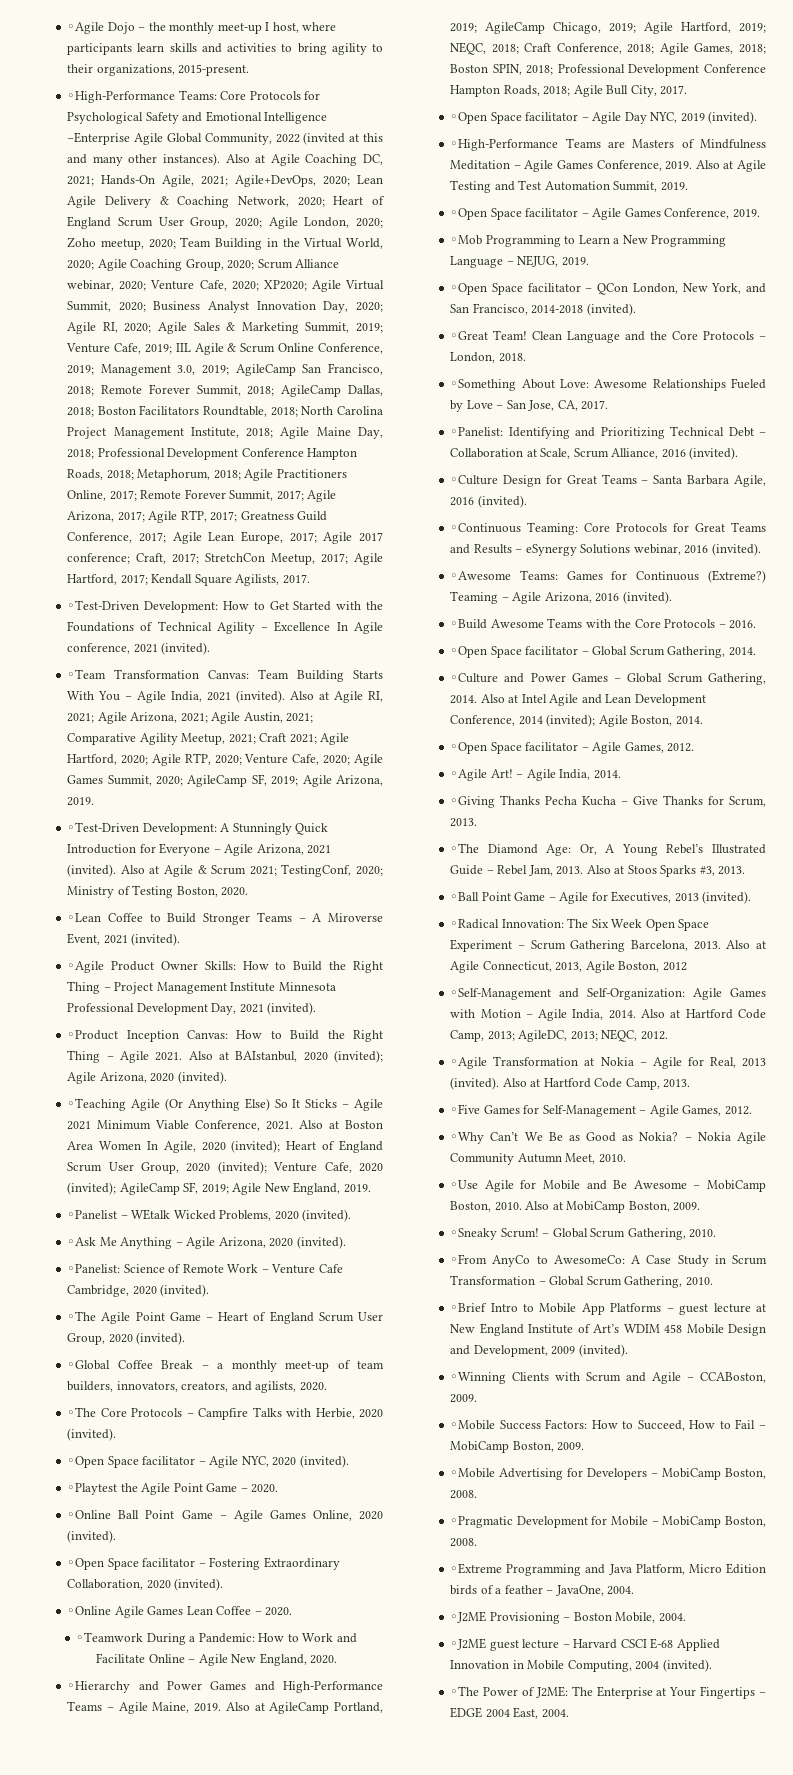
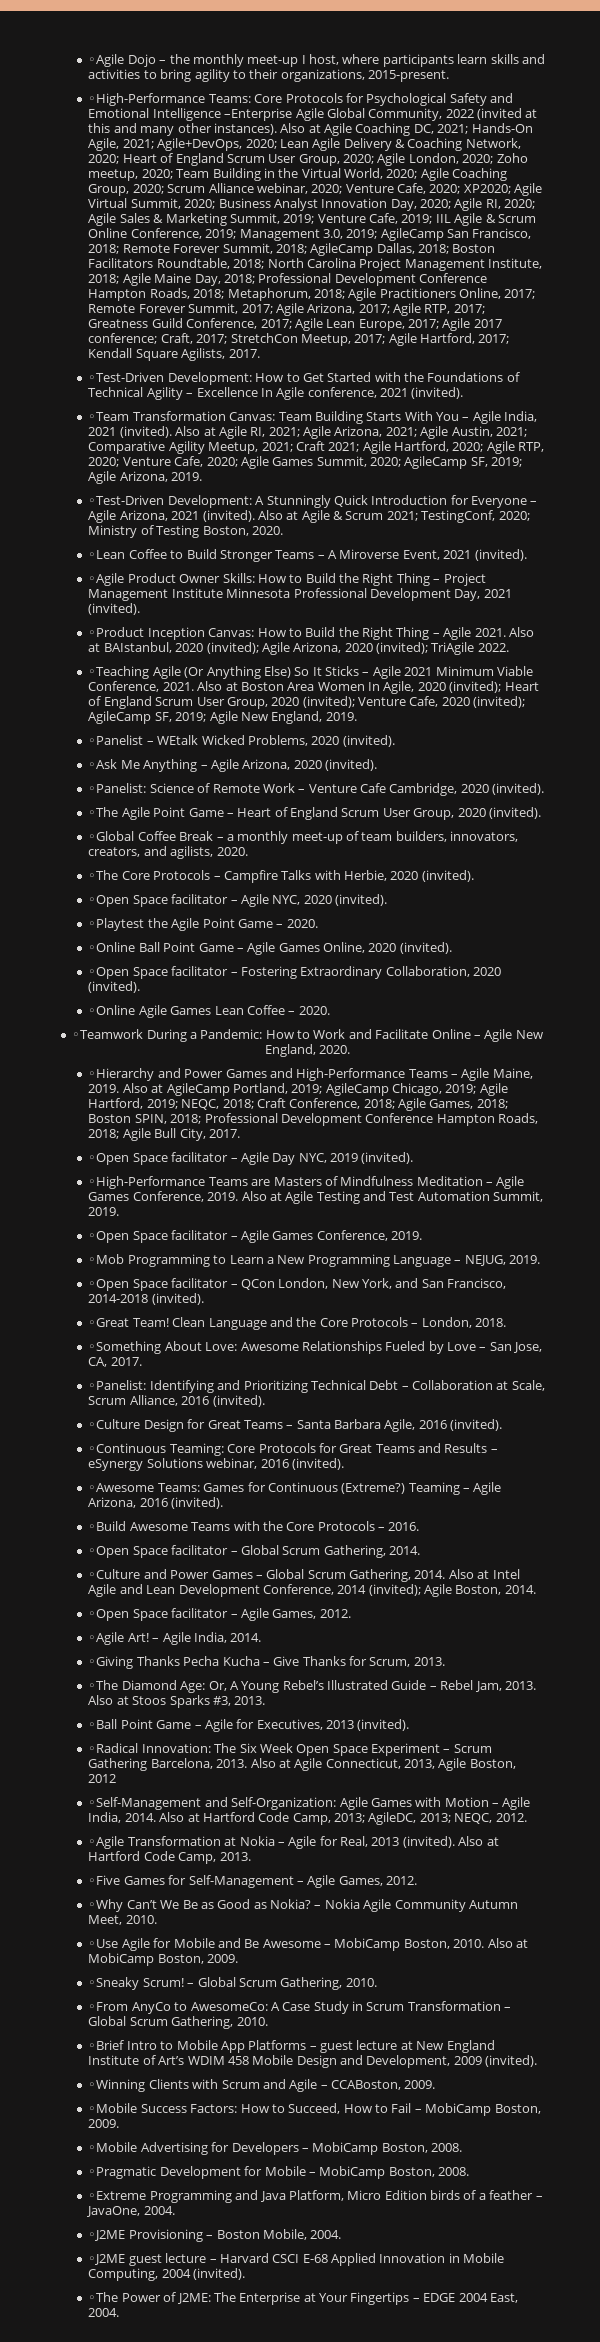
- Also at BAIstanbul, 2020 (invited); Agile Arizona, 2020 (invited).
+ Also at BAIstanbul, 2020 (invited); Agile Arizona, 2020 (invited); TriAgile 2022.

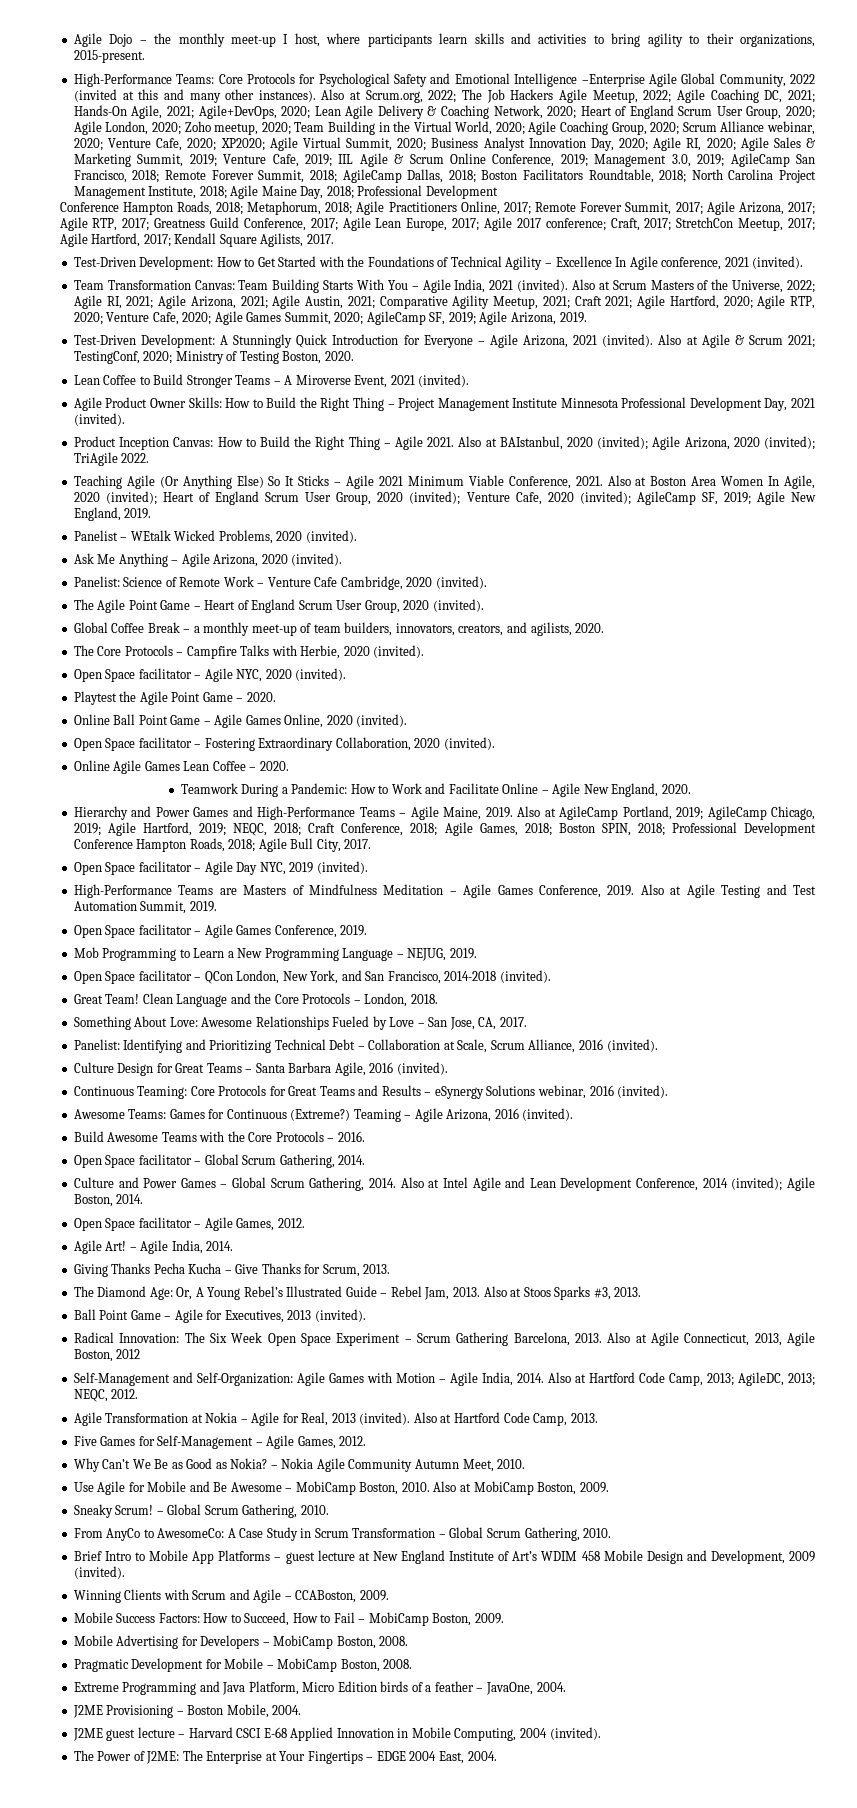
- ◦Agile Dojo – the monthly meet-up I host, where participants learn skills and activities to bring agility to their organizations, 2015-present.
+ Agile Dojo – the monthly meet-up I host, where participants learn skills and activities to bring agility to their organizations, 2015-present.
- ◦High-Performance Teams: Core Protocols for Psychological Safety and Emotional Intelligence –Enterprise Agile Global Community, 2022 (invited at this and many other instances).
+ High-Performance Teams: Core Protocols for Psychological Safety and Emotional Intelligence –Enterprise Agile Global Community, 2022 (invited at this and many other instances).
- Also at Agile Coaching DC, 2021;
+ Also at Scrum.org, 2022; The Job Hackers Agile Meetup, 2022; Agile Coaching DC, 2021;
- Agile Maine Day, 2018; Professional Development Conference Hampton Roads, 2018;
+ Agile Maine Day, 2018; Professional Development
+ Conference Hampton Roads, 2018;
- ◦Test-Driven Development: How to Get Started with the Foundations of Technical Agility – Excellence In Agile conference, 2021 (invited).
+ Test-Driven Development: How to Get Started with the Foundations of Technical Agility – Excellence In Agile conference, 2021 (invited).
- ◦Team Transformation Canvas: Team Building Starts With You – Agile India, 2021 (invited).
+ Team Transformation Canvas: Team Building Starts With You – Agile India, 2021 (invited).
- Also at Agile RI, 2021; Agile Arizona, 2021; Agile Austin, 2021; Comparative Agility Meetup, 2021; Craft 2021; Agile Hartford, 2020; Agile RTP, 2020; Venture Cafe, 2020; Agile Games Summit, 2020; AgileCamp SF, 2019; Agile Arizona, 2019.
+ Also at Scrum Masters of the Universe, 2022; Agile RI, 2021; Agile Arizona, 2021; Agile Austin, 2021; Comparative Agility Meetup, 2021; Craft 2021; Agile Hartford, 2020; Agile RTP, 2020; Venture Cafe, 2020; Agile Games Summit, 2020; AgileCamp SF, 2019; Agile Arizona, 2019.
- ◦Test-Driven Development: A Stunningly Quick Introduction for Everyone – Agile Arizona, 2021 (invited).
+ Test-Driven Development: A Stunningly Quick Introduction for Everyone – Agile Arizona, 2021 (invited).
- ◦Lean Coffee to Build Stronger Teams – A Miroverse Event, 2021 (invited).
+ Lean Coffee to Build Stronger Teams – A Miroverse Event, 2021 (invited).
- ◦Agile Product Owner Skills: How to Build the Right Thing – Project Management Institute Minnesota Professional Development Day, 2021 (invited).
+ Agile Product Owner Skills: How to Build the Right Thing – Project Management Institute Minnesota Professional Development Day, 2021 (invited).
- ◦Product Inception Canvas: How to Build the Right Thing – Agile 2021.
+ Product Inception Canvas: How to Build the Right Thing – Agile 2021.
- ◦Teaching Agile (Or Anything Else) So It Sticks – Agile 2021 Minimum Viable Conference, 2021.
+ Teaching Agile (Or Anything Else) So It Sticks – Agile 2021 Minimum Viable Conference, 2021.
- ◦Panelist – WEtalk Wicked Problems, 2020 (invited).
+ Panelist – WEtalk Wicked Problems, 2020 (invited).
- ◦Ask Me Anything – Agile Arizona, 2020 (invited).
+ Ask Me Anything – Agile Arizona, 2020 (invited).
- ◦Panelist: Science of Remote Work – Venture Cafe Cambridge, 2020 (invited).
+ Panelist: Science of Remote Work – Venture Cafe Cambridge, 2020 (invited).
- ◦The Agile Point Game – Heart of England Scrum User Group, 2020 (invited).
+ The Agile Point Game – Heart of England Scrum User Group, 2020 (invited).
- ◦Global Coffee Break – a monthly meet-up of team builders, innovators, creators, and agilists, 2020.
+ Global Coffee Break – a monthly meet-up of team builders, innovators, creators, and agilists, 2020.
- ◦The Core Protocols – Campfire Talks with Herbie, 2020 (invited).
+ The Core Protocols – Campfire Talks with Herbie, 2020 (invited).
- ◦Open Space facilitator – Agile NYC, 2020 (invited).
+ Open Space facilitator – Agile NYC, 2020 (invited).
- ◦Playtest the Agile Point Game – 2020.
+ Playtest the Agile Point Game – 2020.
- ◦Online Ball Point Game – Agile Games Online, 2020 (invited).
+ Online Ball Point Game – Agile Games Online, 2020 (invited).
- ◦Open Space facilitator – Fostering Extraordinary Collaboration, 2020 (invited).
+ Open Space facilitator – Fostering Extraordinary Collaboration, 2020 (invited).
- ◦Online Agile Games Lean Coffee – 2020.
+ Online Agile Games Lean Coffee – 2020.
- ◦Teamwork During a Pandemic: How to Work and Facilitate Online – Agile New England, 2020.
+ Teamwork During a Pandemic: How to Work and Facilitate Online – Agile New England, 2020.
- ◦Hierarchy and Power Games and High-Performance Teams – Agile Maine, 2019.
+ Hierarchy and Power Games and High-Performance Teams – Agile Maine, 2019.
- ◦Open Space facilitator – Agile Day NYC, 2019 (invited).
+ Open Space facilitator – Agile Day NYC, 2019 (invited).
- ◦High-Performance Teams are Masters of Mindfulness Meditation – Agile Games Conference, 2019.
+ High-Performance Teams are Masters of Mindfulness Meditation – Agile Games Conference, 2019.
- ◦Open Space facilitator – Agile Games Conference, 2019.
+ Open Space facilitator – Agile Games Conference, 2019.
- ◦Mob Programming to Learn a New Programming Language – NEJUG, 2019.
+ Mob Programming to Learn a New Programming Language – NEJUG, 2019.
- ◦Open Space facilitator – QCon London, New York, and San Francisco, 2014-2018 (invited).
+ Open Space facilitator – QCon London, New York, and San Francisco, 2014-2018 (invited).
- ◦Great Team!
+ Great Team!
- ◦Something About Love: Awesome Relationships Fueled by Love – San Jose, CA, 2017.
+ Something About Love: Awesome Relationships Fueled by Love – San Jose, CA, 2017.
- ◦Panelist: Identifying and Prioritizing Technical Debt – Collaboration at Scale, Scrum Alliance, 2016 (invited).
+ Panelist: Identifying and Prioritizing Technical Debt – Collaboration at Scale, Scrum Alliance, 2016 (invited).
- ◦Culture Design for Great Teams – Santa Barbara Agile, 2016 (invited).
+ Culture Design for Great Teams – Santa Barbara Agile, 2016 (invited).
- ◦Continuous Teaming: Core Protocols for Great Teams and Results – eSynergy Solutions webinar, 2016 (invited).
+ Continuous Teaming: Core Protocols for Great Teams and Results – eSynergy Solutions webinar, 2016 (invited).
- ◦Awesome Teams: Games for Continuous (Extreme?)
+ Awesome Teams: Games for Continuous (Extreme?)
- ◦Build Awesome Teams with the Core Protocols – 2016.
+ Build Awesome Teams with the Core Protocols – 2016.
- ◦Open Space facilitator – Global Scrum Gathering, 2014.
+ Open Space facilitator – Global Scrum Gathering, 2014.
- ◦Culture and Power Games – Global Scrum Gathering, 2014.
+ Culture and Power Games – Global Scrum Gathering, 2014.
- ◦Open Space facilitator – Agile Games, 2012.
+ Open Space facilitator – Agile Games, 2012.
- ◦Agile Art!
+ Agile Art!
- ◦Giving Thanks Pecha Kucha – Give Thanks for Scrum, 2013.
+ Giving Thanks Pecha Kucha – Give Thanks for Scrum, 2013.
- ◦The Diamond Age: Or, A Young Rebel’s Illustrated Guide – Rebel Jam, 2013.
+ The Diamond Age: Or, A Young Rebel’s Illustrated Guide – Rebel Jam, 2013.
- ◦Ball Point Game – Agile for Executives, 2013 (invited).
+ Ball Point Game – Agile for Executives, 2013 (invited).
- ◦Radical Innovation: The Six Week Open Space Experiment – Scrum Gathering Barcelona, 2013.
+ Radical Innovation: The Six Week Open Space Experiment – Scrum Gathering Barcelona, 2013.
- ◦Self-Management and Self-Organization: Agile Games with Motion – Agile India, 2014.
+ Self-Management and Self-Organization: Agile Games with Motion – Agile India, 2014.
- ◦Agile Transformation at Nokia – Agile for Real, 2013 (invited).
+ Agile Transformation at Nokia – Agile for Real, 2013 (invited).
- ◦Five Games for Self-Management – Agile Games, 2012.
+ Five Games for Self-Management – Agile Games, 2012.
- ◦Why Can’t We Be as Good as Nokia?
+ Why Can’t We Be as Good as Nokia?
- ◦Use Agile for Mobile and Be Awesome – MobiCamp Boston, 2010.
+ Use Agile for Mobile and Be Awesome – MobiCamp Boston, 2010.
- ◦Sneaky Scrum!
+ Sneaky Scrum!
- ◦From AnyCo to AwesomeCo: A Case Study in Scrum Transformation – Global Scrum Gathering, 2010.
+ From AnyCo to AwesomeCo: A Case Study in Scrum Transformation – Global Scrum Gathering, 2010.
- ◦Brief Intro to Mobile App Platforms – guest lecture at New England Institute of Art’s WDIM 458 Mobile Design and Development, 2009 (invited).
+ Brief Intro to Mobile App Platforms – guest lecture at New England Institute of Art’s WDIM 458 Mobile Design and Development, 2009 (invited).
- ◦Winning Clients with Scrum and Agile – CCABoston, 2009.
+ Winning Clients with Scrum and Agile – CCABoston, 2009.
- ◦Mobile Success Factors: How to Succeed, How to Fail – MobiCamp Boston, 2009.
+ Mobile Success Factors: How to Succeed, How to Fail – MobiCamp Boston, 2009.
- ◦Mobile Advertising for Developers – MobiCamp Boston, 2008.
+ Mobile Advertising for Developers – MobiCamp Boston, 2008.
- ◦Pragmatic Development for Mobile – MobiCamp Boston, 2008.
+ Pragmatic Development for Mobile – MobiCamp Boston, 2008.
- ◦Extreme Programming and Java Platform, Micro Edition birds of a feather – JavaOne, 2004.
+ Extreme Programming and Java Platform, Micro Edition birds of a feather – JavaOne, 2004.
- ◦J2ME Provisioning – Boston Mobile, 2004.
+ J2ME Provisioning – Boston Mobile, 2004.
- ◦J2ME guest lecture – Harvard CSCI E-68 Applied Innovation in Mobile Computing, 2004 (invited).
+ J2ME guest lecture – Harvard CSCI E-68 Applied Innovation in Mobile Computing, 2004 (invited).
- ◦The Power of J2ME: The Enterprise at Your Fingertips – EDGE 2004 East, 2004.
+ The Power of J2ME: The Enterprise at Your Fingertips – EDGE 2004 East, 2004.

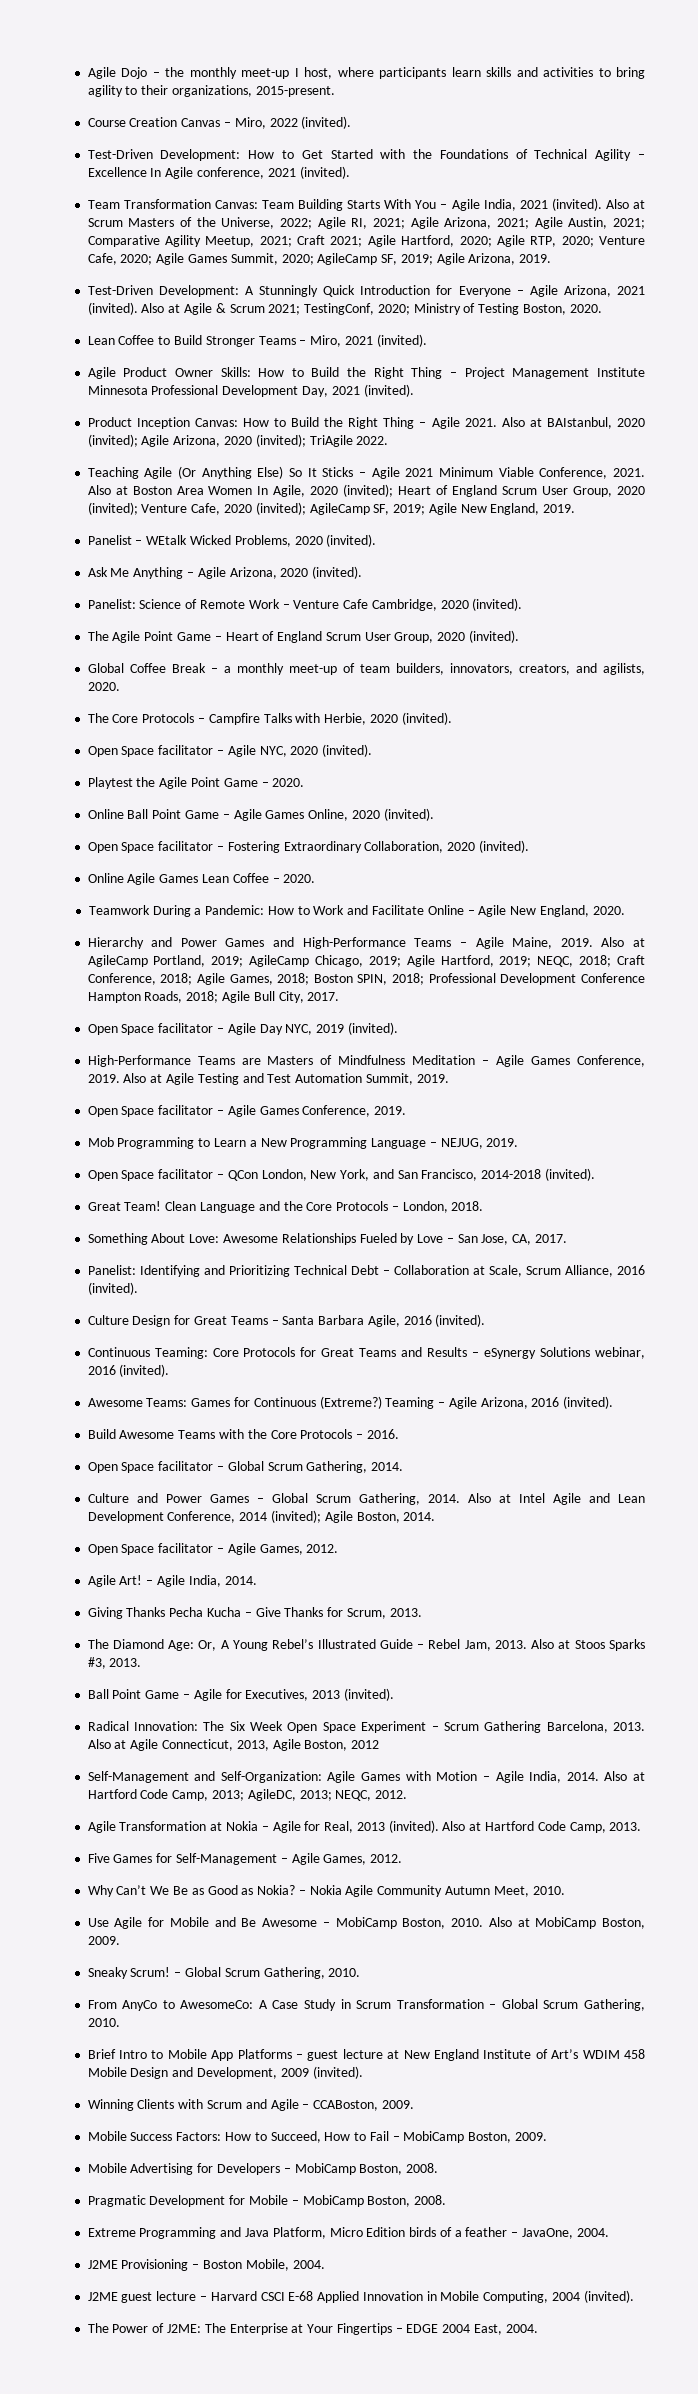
- High-Performance Teams: Core Protocols for Psychological Safety and Emotional Intelligence –Enterprise Agile Global Community, 2022 (invited at this and many other instances). Also at Scrum.org, 2022; The Job Hackers Agile Meetup, 2022; Agile Coaching DC, 2021; Hands-On Agile, 2021; Agile+DevOps, 2020; Lean Agile Delivery & Coaching Network, 2020; Heart of England Scrum User Group, 2020; Agile London, 2020; Zoho meetup, 2020; Team Building in the Virtual World, 2020; Agile Coaching Group, 2020; Scrum Alliance webinar, 2020; Venture Cafe, 2020; XP2020; Agile Virtual Summit, 2020; Business Analyst Innovation Day, 2020; Agile RI, 2020; Agile Sales & Marketing Summit, 2019; Venture Cafe, 2019; IIL Agile & Scrum Online Conference, 2019; Management 3.0, 2019; AgileCamp San Francisco, 2018; Remote Forever Summit, 2018; AgileCamp Dallas, 2018; Boston Facilitators Roundtable, 2018; North Carolina Project Management Institute, 2018; Agile Maine Day, 2018; Professional Development
- Conference Hampton Roads, 2018; Metaphorum, 2018; Agile Practitioners Online, 2017; Remote Forever Summit, 2017; Agile Arizona, 2017; Agile RTP, 2017; Greatness Guild Conference, 2017; Agile Lean Europe, 2017; Agile 2017 conference; Craft, 2017; StretchCon Meetup, 2017; Agile Hartford, 2017; Kendall Square Agilists, 2017.
+ Course Creation Canvas – Miro, 2022 (invited).
- Lean Coffee to Build Stronger Teams – A Miroverse Event, 2021 (invited).
+ Lean Coffee to Build Stronger Teams – Miro, 2021 (invited).

